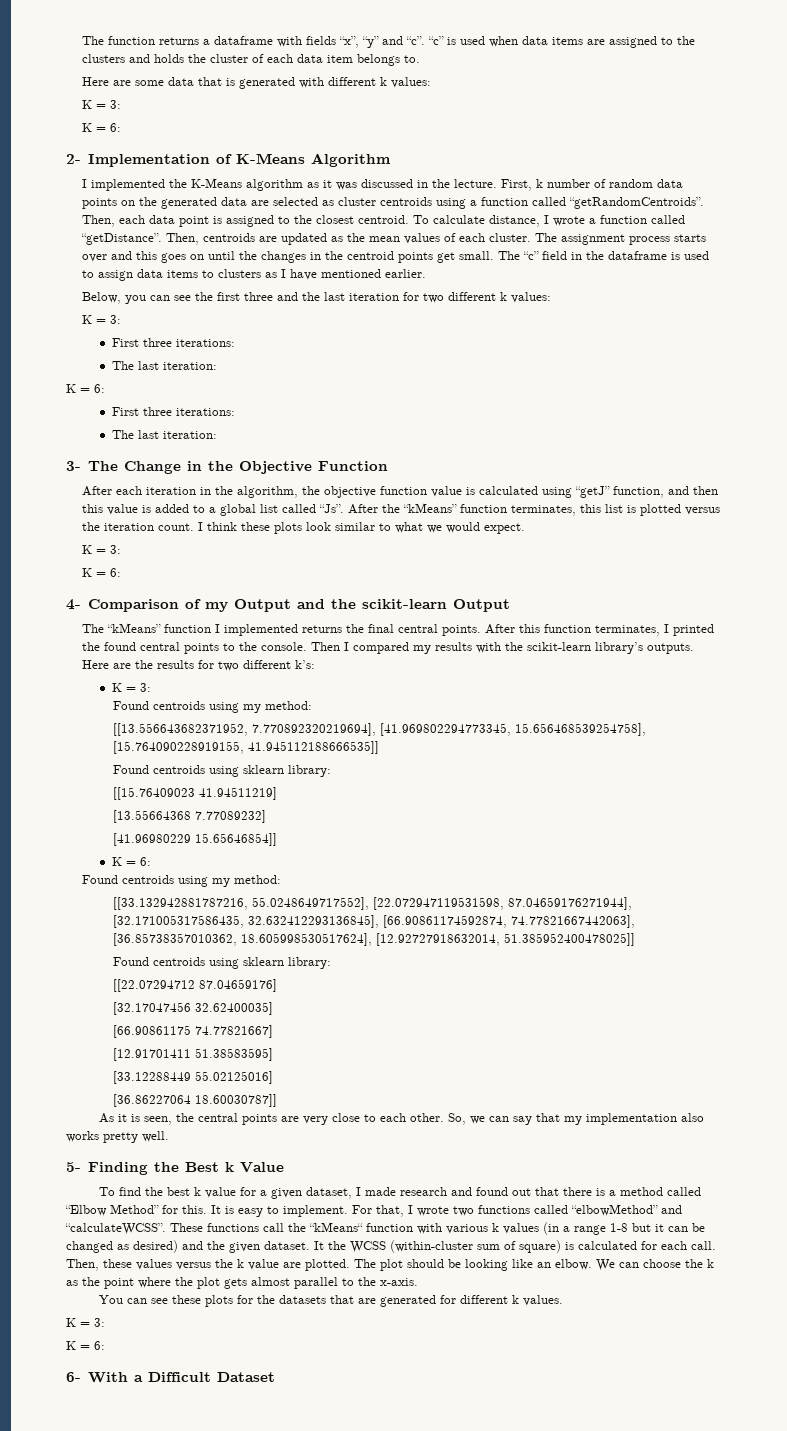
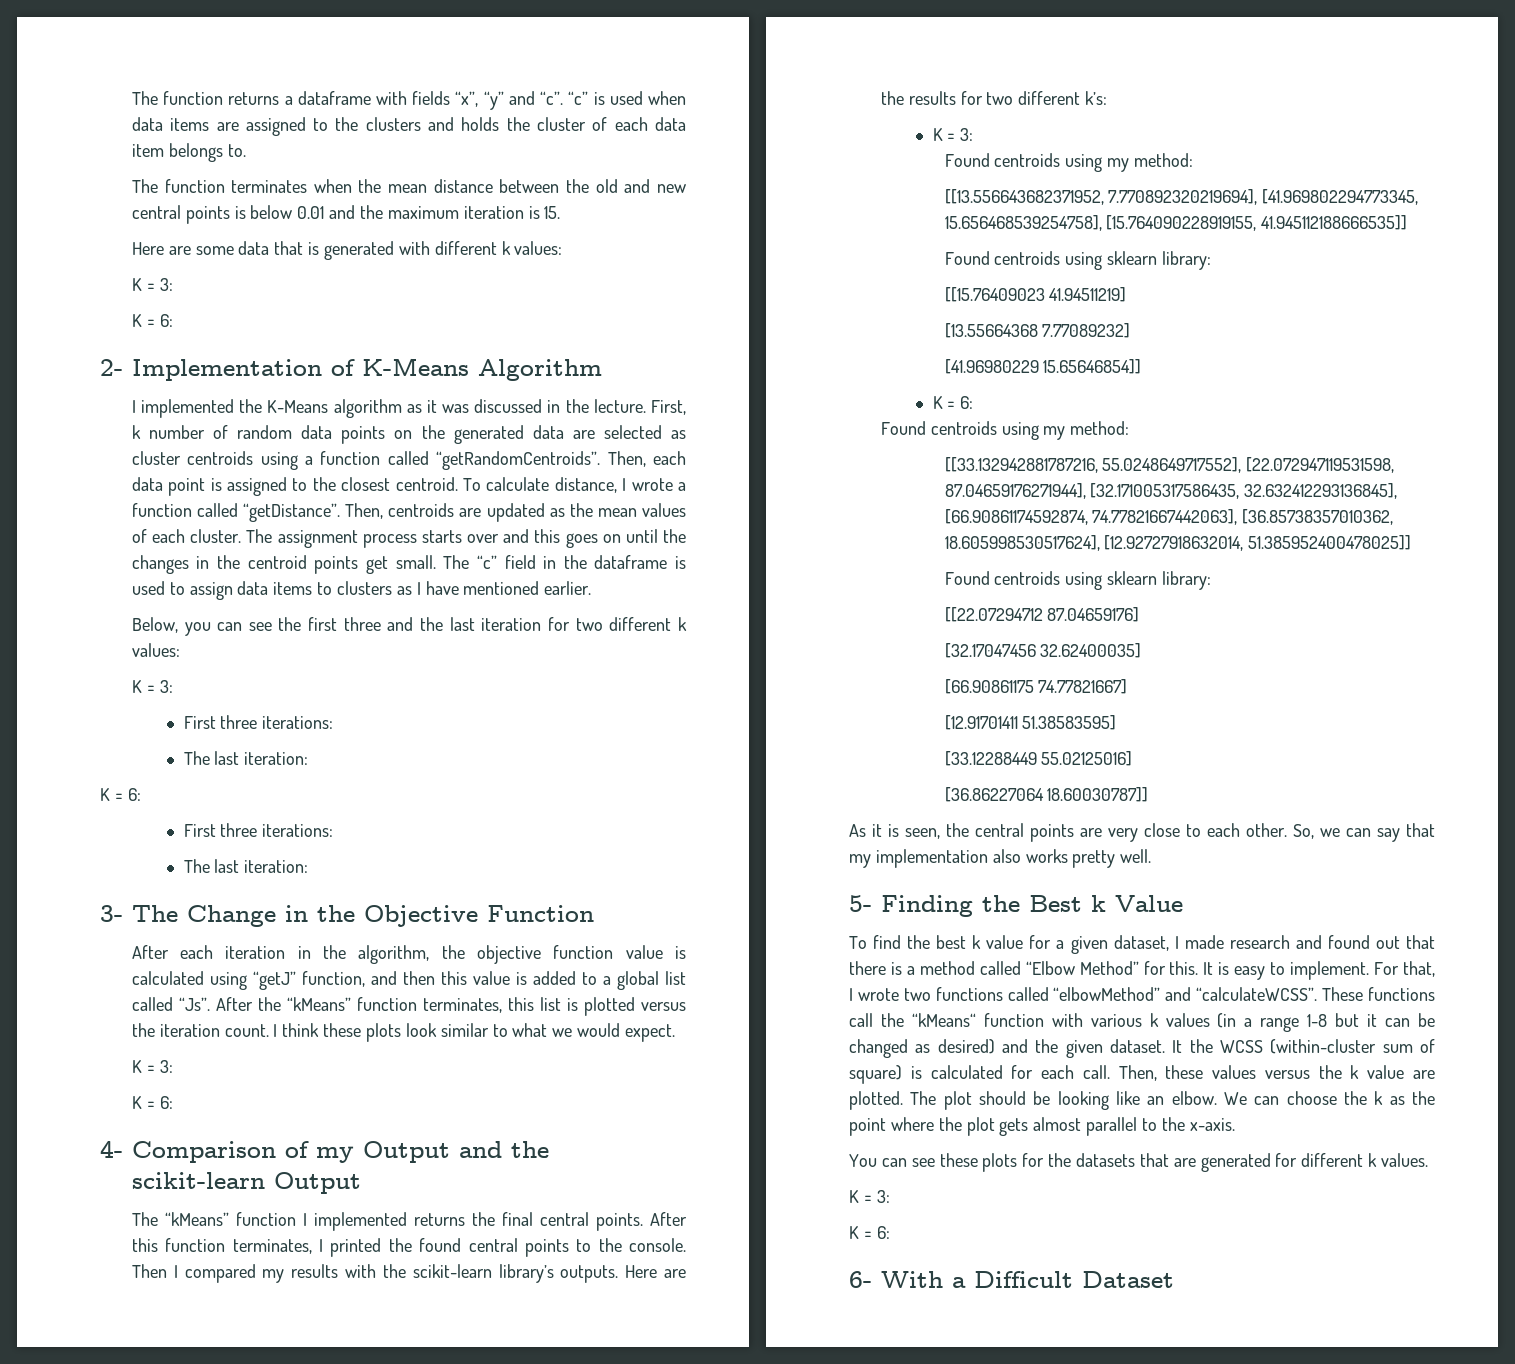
+ The function terminates when the mean distance between the old and new central points is below 0.01 and the maximum iteration is 15.

